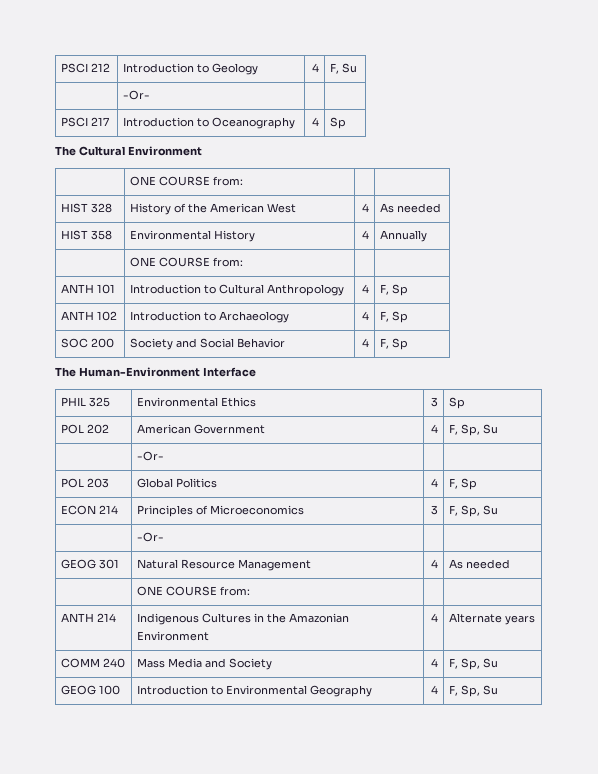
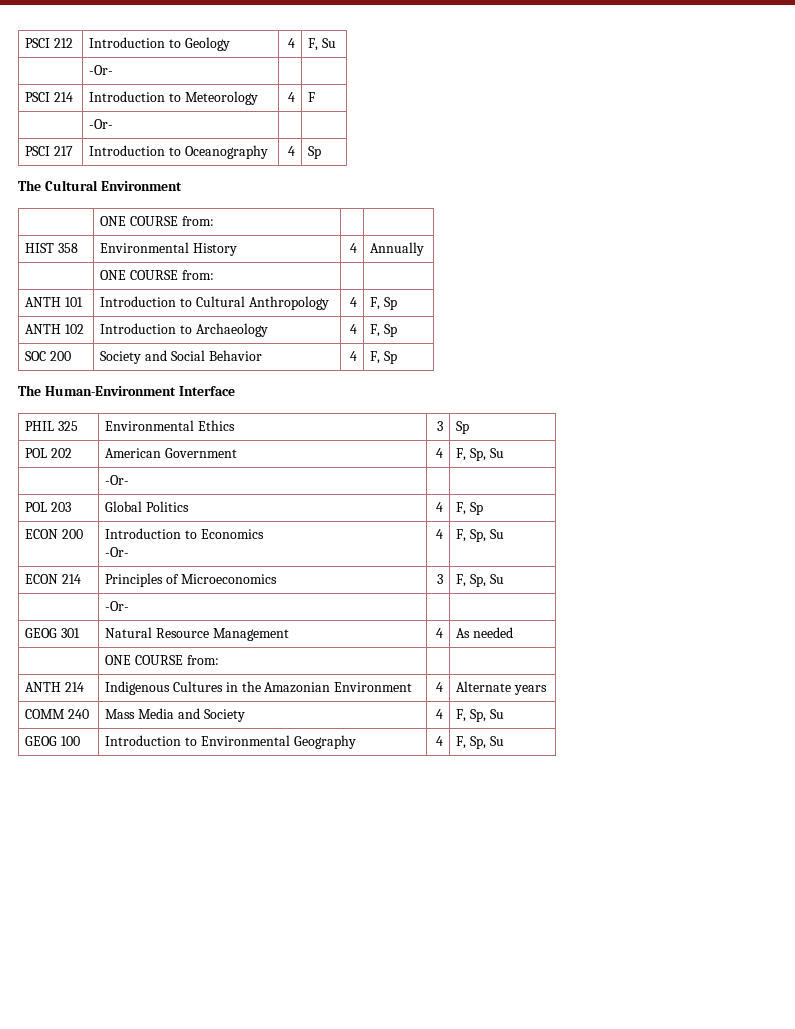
+ PSCI 214 | Introduction to Meteorology | 4 | F
+ | -Or- | |
- HIST 328 | History of the American West | 4 | As needed
+ ECON 200 | Introduction to Economics
+ -Or- | 4 | F, Sp, Su

